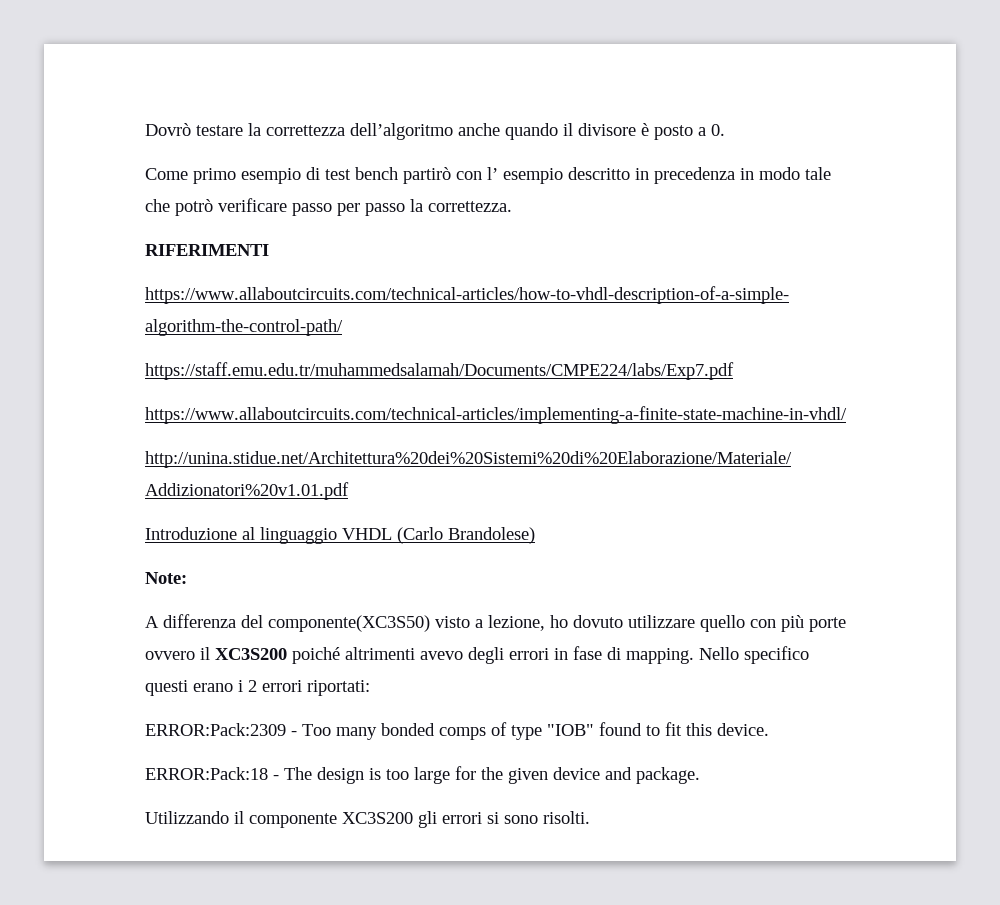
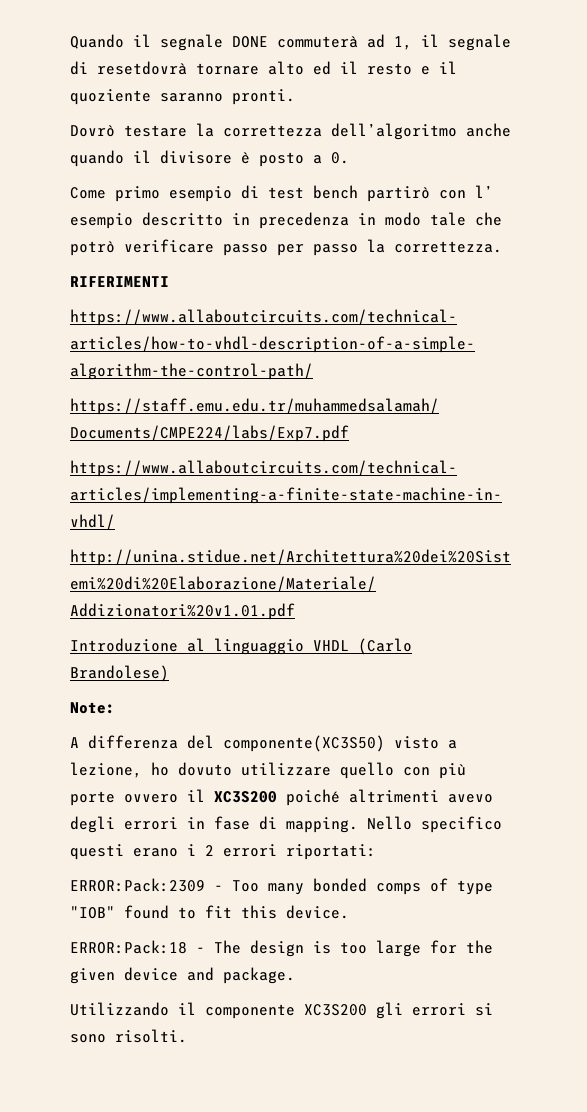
+ Quando il segnale DONE commuterà ad 1, il segnale di resetdovrà tornare alto ed il resto e il quoziente saranno pronti.

